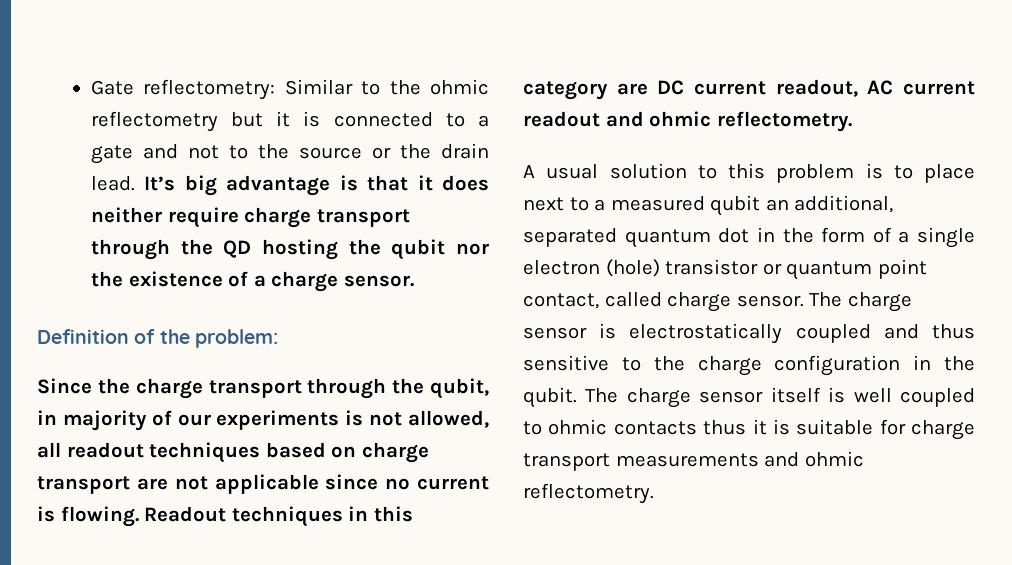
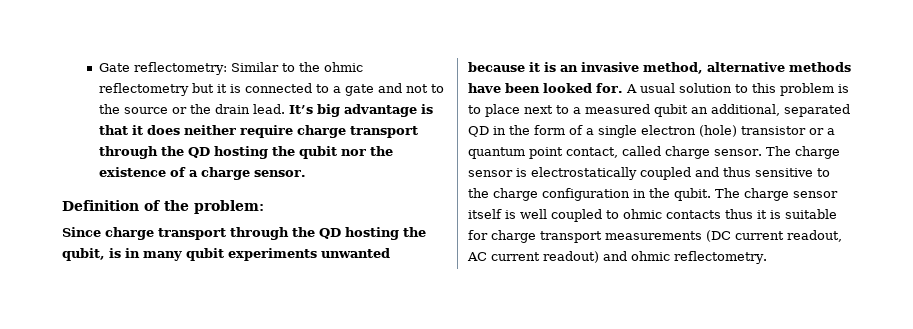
- Since the charge transport through the qubit, in majority of our experiments is not allowed, all readout techniques based on charge transport are not applicable since no current is flowing. Readout techniques in this category are DC current readout, AC current readout and ohmic reflectometry.
- A usual solution to this problem is to place next to a measured qubit an additional, separated quantum dot in the form of a single electron (hole) transistor or quantum point contact, called charge sensor.
+ Since charge transport through the QD hosting the qubit, is in many qubit experiments unwanted because it is an invasive method, alternative methods have been looked for. A usual solution to this problem is to place next to a measured qubit an additional, separated QD in the form of a single electron (hole) transistor or a quantum point contact, called charge sensor.
- The charge sensor itself is well coupled to ohmic contacts thus it is suitable for charge transport measurements and ohmic reflectometry.
+ The charge sensor itself is well coupled to ohmic contacts thus it is suitable for charge transport measurements (DC current readout, AC current readout) and ohmic reflectometry.

